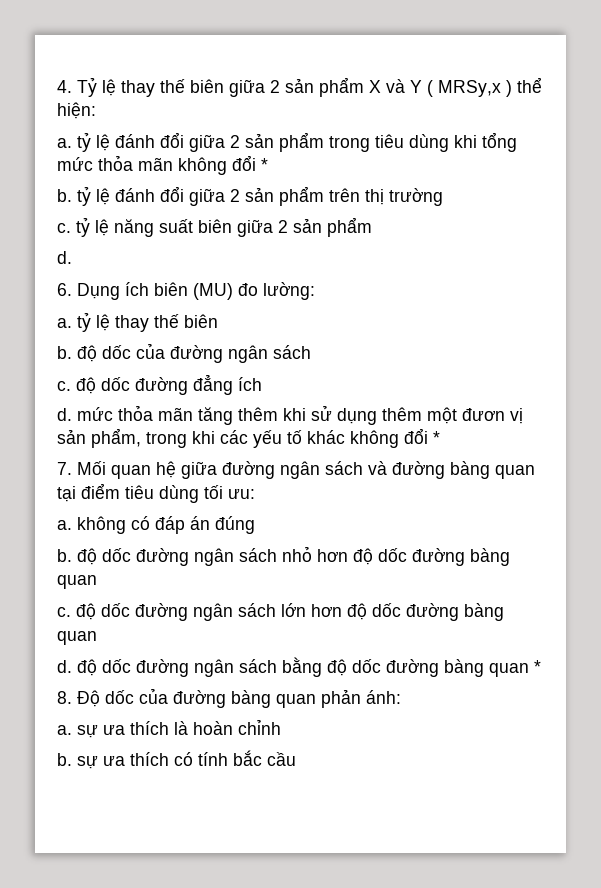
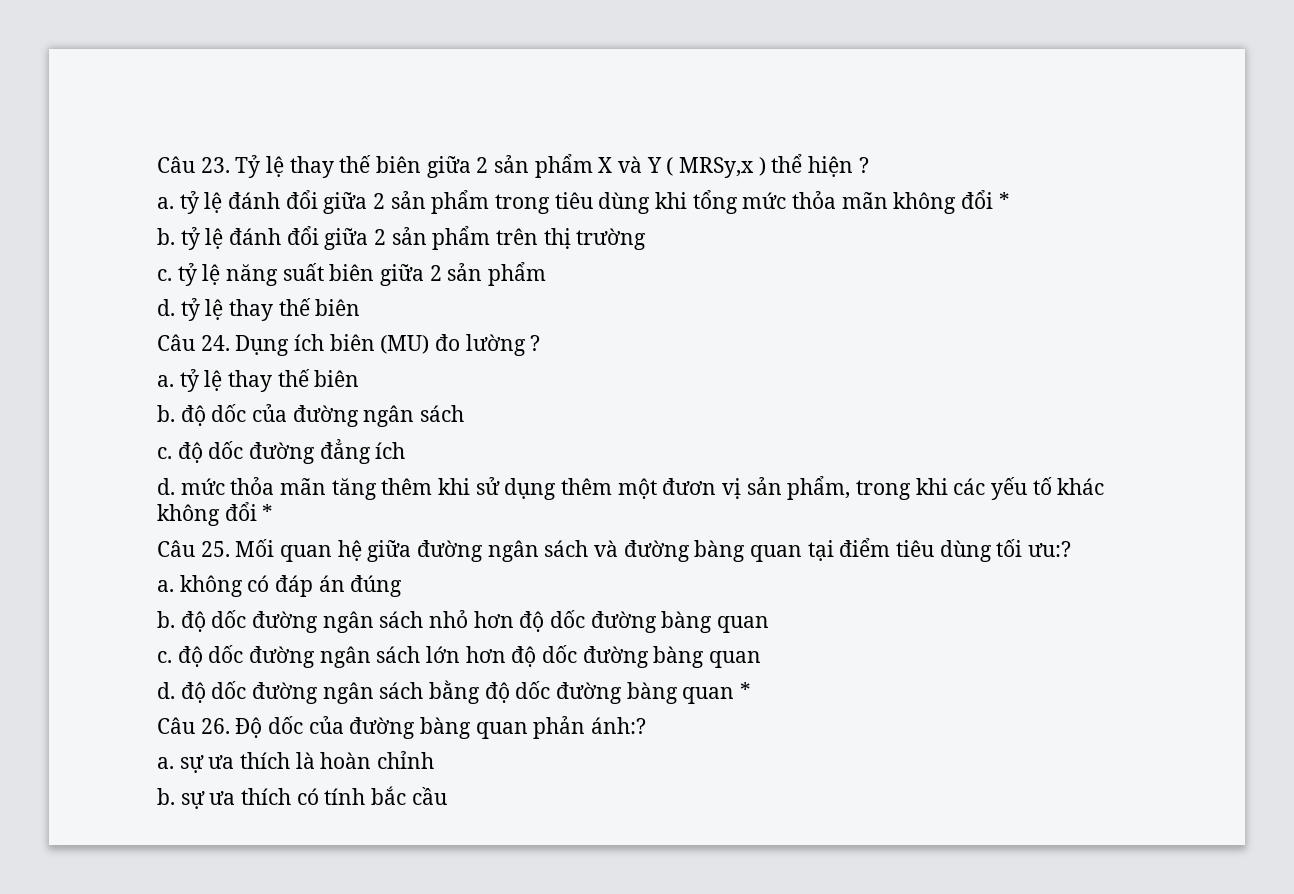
- 4. Tỷ lệ thay thế biên giữa 2 sản phẩm X và Y ( MRSy,x ) thể hiện:
+ Câu 23. Tỷ lệ thay thế biên giữa 2 sản phẩm X và Y ( MRSy,x ) thể hiện ?
  c. tỷ lệ năng suất biên giữa 2 sản phẩm
- d.
- 6. Dụng ích biên (MU) đo lường:
+ d. tỷ lệ thay thế biên
+ Câu 24. Dụng ích biên (MU) đo lường ?
- 7. Mối quan hệ giữa đường ngân sách và đường bàng quan tại điểm tiêu dùng tối ưu:
+ Câu 25. Mối quan hệ giữa đường ngân sách và đường bàng quan tại điểm tiêu dùng tối ưu:?
- 8. Độ dốc của đường bàng quan phản ánh:
+ Câu 26. Độ dốc của đường bàng quan phản ánh:?

